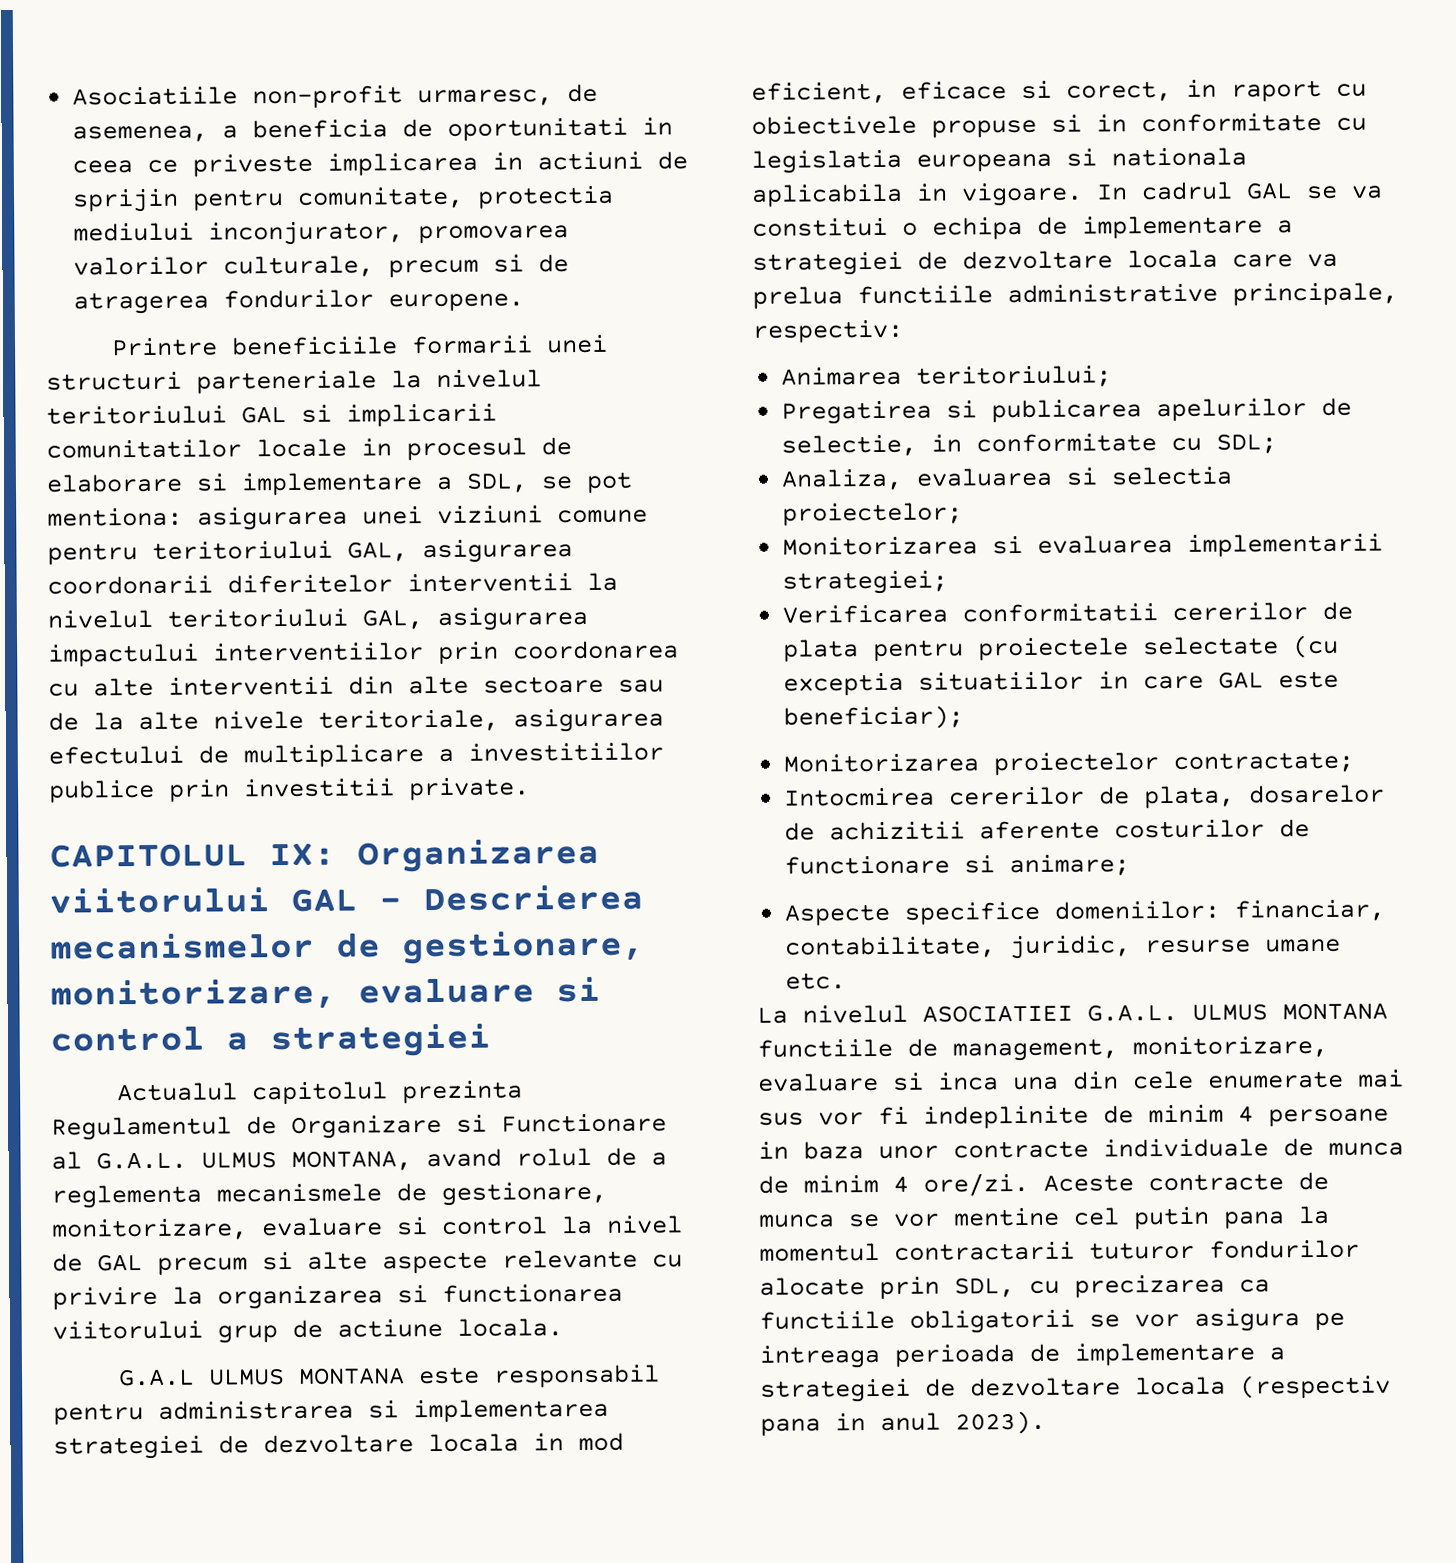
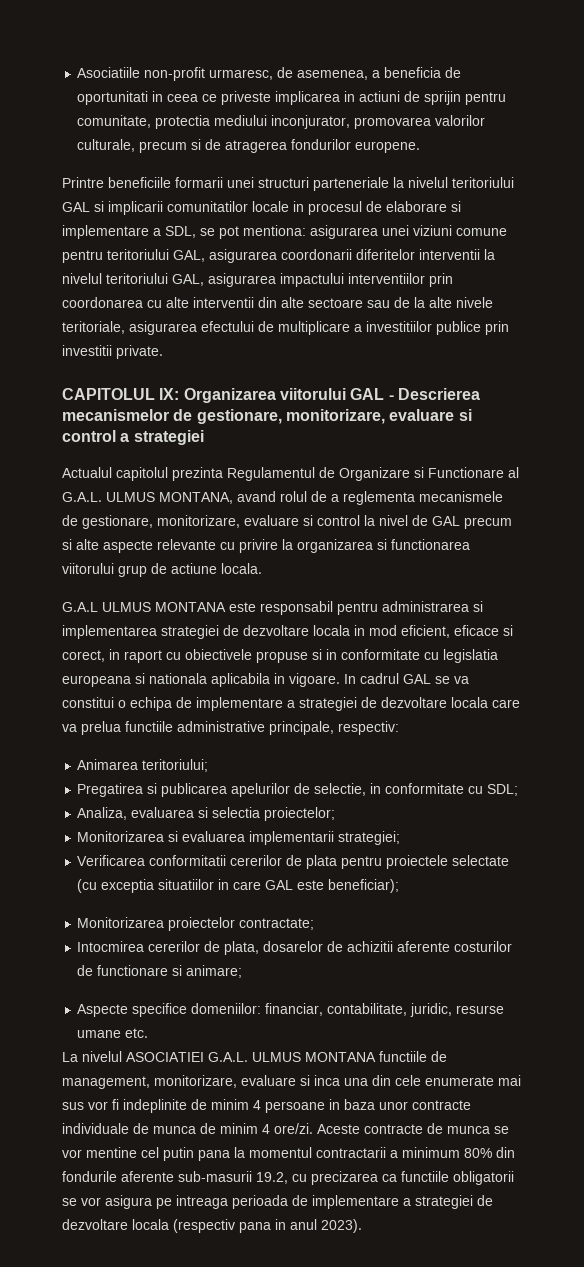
- Aceste contracte de munca se vor mentine cel putin pana la momentul contractarii tuturor fondurilor alocate prin SDL, cu precizarea ca functiile obligatorii se vor asigura pe intreaga perioada de implementare a strategiei de dezvoltare locala (respectiv pana in anul 2023).
+ Aceste contracte de munca se vor mentine cel putin pana la momentul contractarii a minimum 80% din fondurile aferente sub-masurii 19.2, cu precizarea ca functiile obligatorii se vor asigura pe intreaga perioada de implementare a strategiei de dezvoltare locala (respectiv pana in anul 2023).

